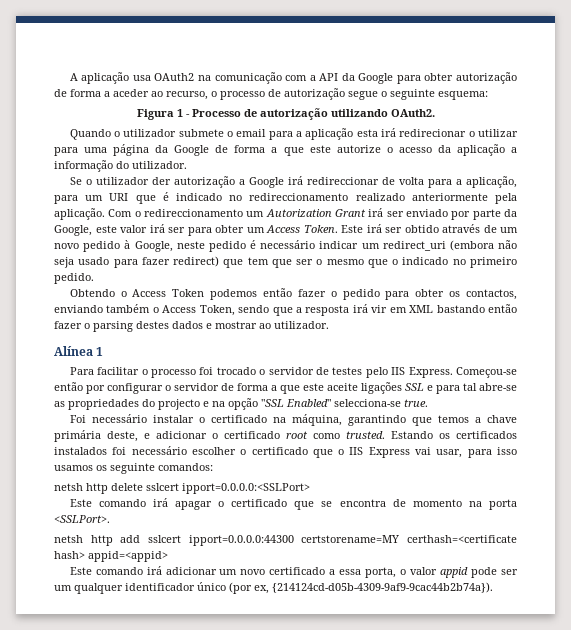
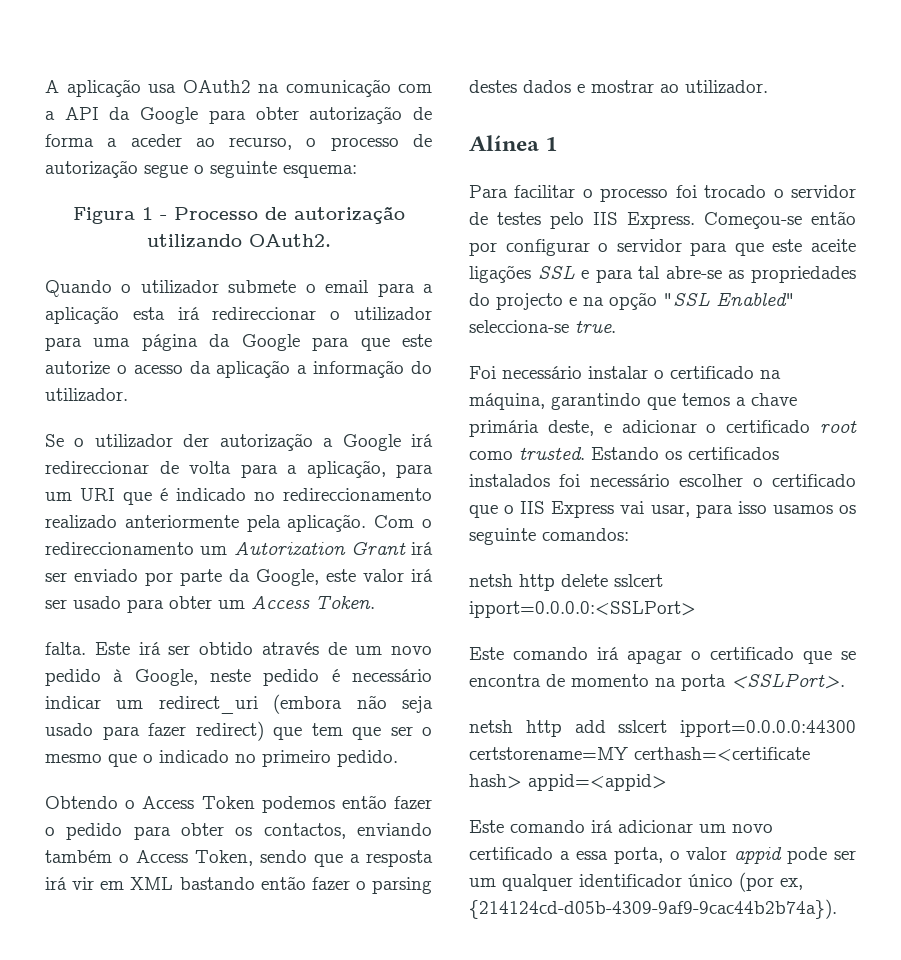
- Quando o utilizador submete o email para a aplicação esta irá redirecionar o utilizar para uma página da Google de forma a que este autorize o acesso da aplicação a informação do utilizador.
+ Quando o utilizador submete o email para a aplicação esta irá redireccionar o utilizador para uma página da Google para que este autorize o acesso da aplicação a informação do utilizador.
- Com o redireccionamento um Autorization Grant irá ser enviado por parte da Google, este valor irá ser para obter um Access Token.
+ Com o redireccionamento um Autorization Grant irá ser enviado por parte da Google, este valor irá ser usado para obter um Access Token.
+ falta.
- Começou-se então por configurar o servidor de forma a que este aceite ligações SSL e para tal abre-se as propriedades do projecto e na opção "SSL Enabled" selecciona-se true.
+ Começou-se então por configurar o servidor para que este aceite ligações SSL e para tal abre-se as propriedades do projecto e na opção "SSL Enabled" selecciona-se true.

